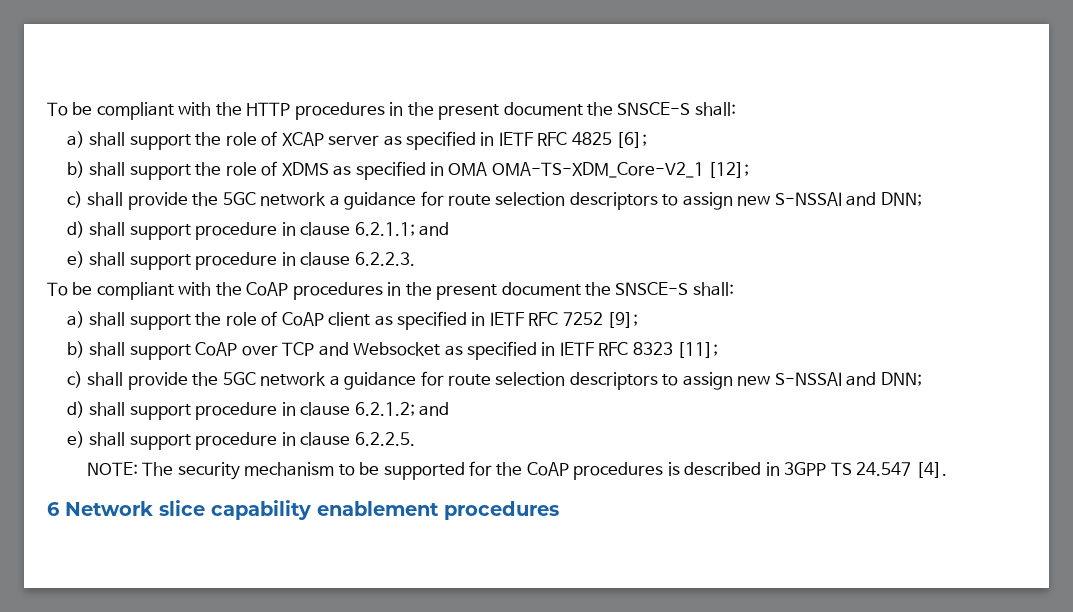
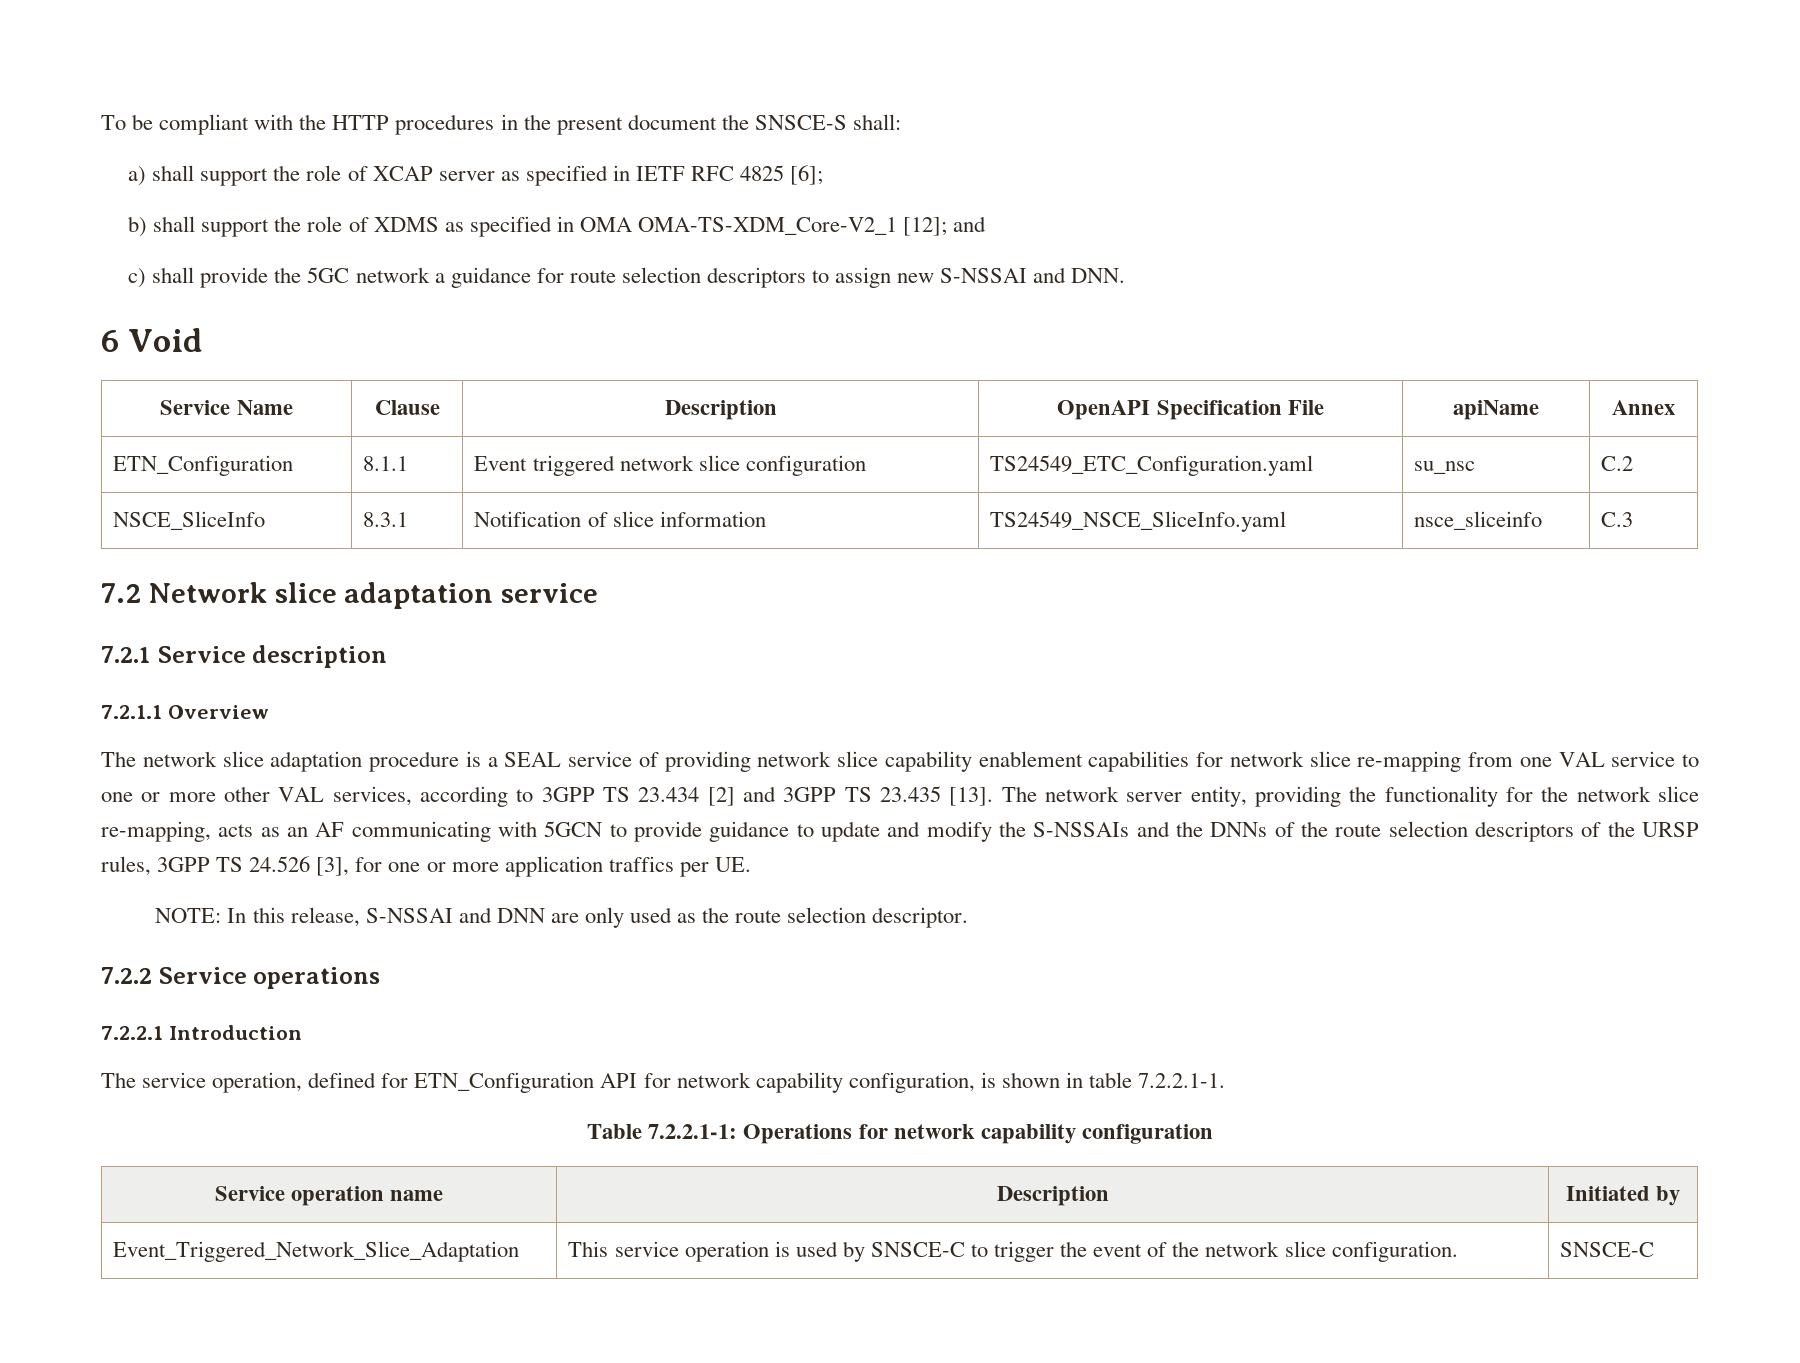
- b) shall support the role of XDMS as specified in OMA OMA-TS-XDM_Core-V2_1 [12];
- c) shall provide the 5GC network a guidance for route selection descriptors to assign new S-NSSAI and DNN;
- d) shall support procedure in clause 6.2.1.1; and
- e) shall support procedure in clause 6.2.2.3.
- To be compliant with the CoAP procedures in the present document the SNSCE-S shall:
- a) shall support the role of CoAP client as specified in IETF RFC 7252 [9];
- b) shall support CoAP over TCP and Websocket as specified in IETF RFC 8323 [11];
- c) shall provide the 5GC network a guidance for route selection descriptors to assign new S-NSSAI and DNN;
- d) shall support procedure in clause 6.2.1.2; and
- e) shall support procedure in clause 6.2.2.5.
- NOTE: The security mechanism to be supported for the CoAP procedures is described in 3GPP TS 24.547 [4].
- 6 Network slice capability enablement procedures
+ b) shall support the role of XDMS as specified in OMA OMA-TS-XDM_Core-V2_1 [12]; and
+ c) shall provide the 5GC network a guidance for route selection descriptors to assign new S-NSSAI and DNN.
+ 6 Void
+ Service Name | Clause | Description | OpenAPI Specification File | apiName | Annex
+ ETN_Configuration | 8.1.1 | Event triggered network slice configuration | TS24549_ETC_Configuration.yaml | su_nsc | C.2
+ NSCE_SliceInfo | 8.3.1 | Notification of slice information | TS24549_NSCE_SliceInfo.yaml | nsce_sliceinfo | C.3
+ 7.2 Network slice adaptation service
+ 7.2.1 Service description
+ 7.2.1.1 Overview
+ The network slice adaptation procedure is a SEAL service of providing network slice capability enablement capabilities for network slice re-mapping from one VAL service to one or more other VAL services, according to 3GPP TS 23.434 [2] and 3GPP TS 23.435 [13]. The network server entity, providing the functionality for the network slice re-mapping, acts as an AF communicating with 5GCN to provide guidance to update and modify the S-NSSAIs and the DNNs of the route selection descriptors of the URSP rules, 3GPP TS 24.526 [3], for one or more application traffics per UE.
+ NOTE: In this release, S-NSSAI and DNN are only used as the route selection descriptor.
+ 7.2.2 Service operations
+ 7.2.2.1 Introduction
+ The service operation, defined for ETN_Configuration API for network capability configuration, is shown in table 7.2.2.1-1.
+ Table 7.2.2.1-1: Operations for network capability configuration
+ Service operation name | Description | Initiated by
+ Event_Triggered_Network_Slice_Adaptation | This service operation is used by SNSCE-C to trigger the event of the network slice configuration. | SNSCE-C

